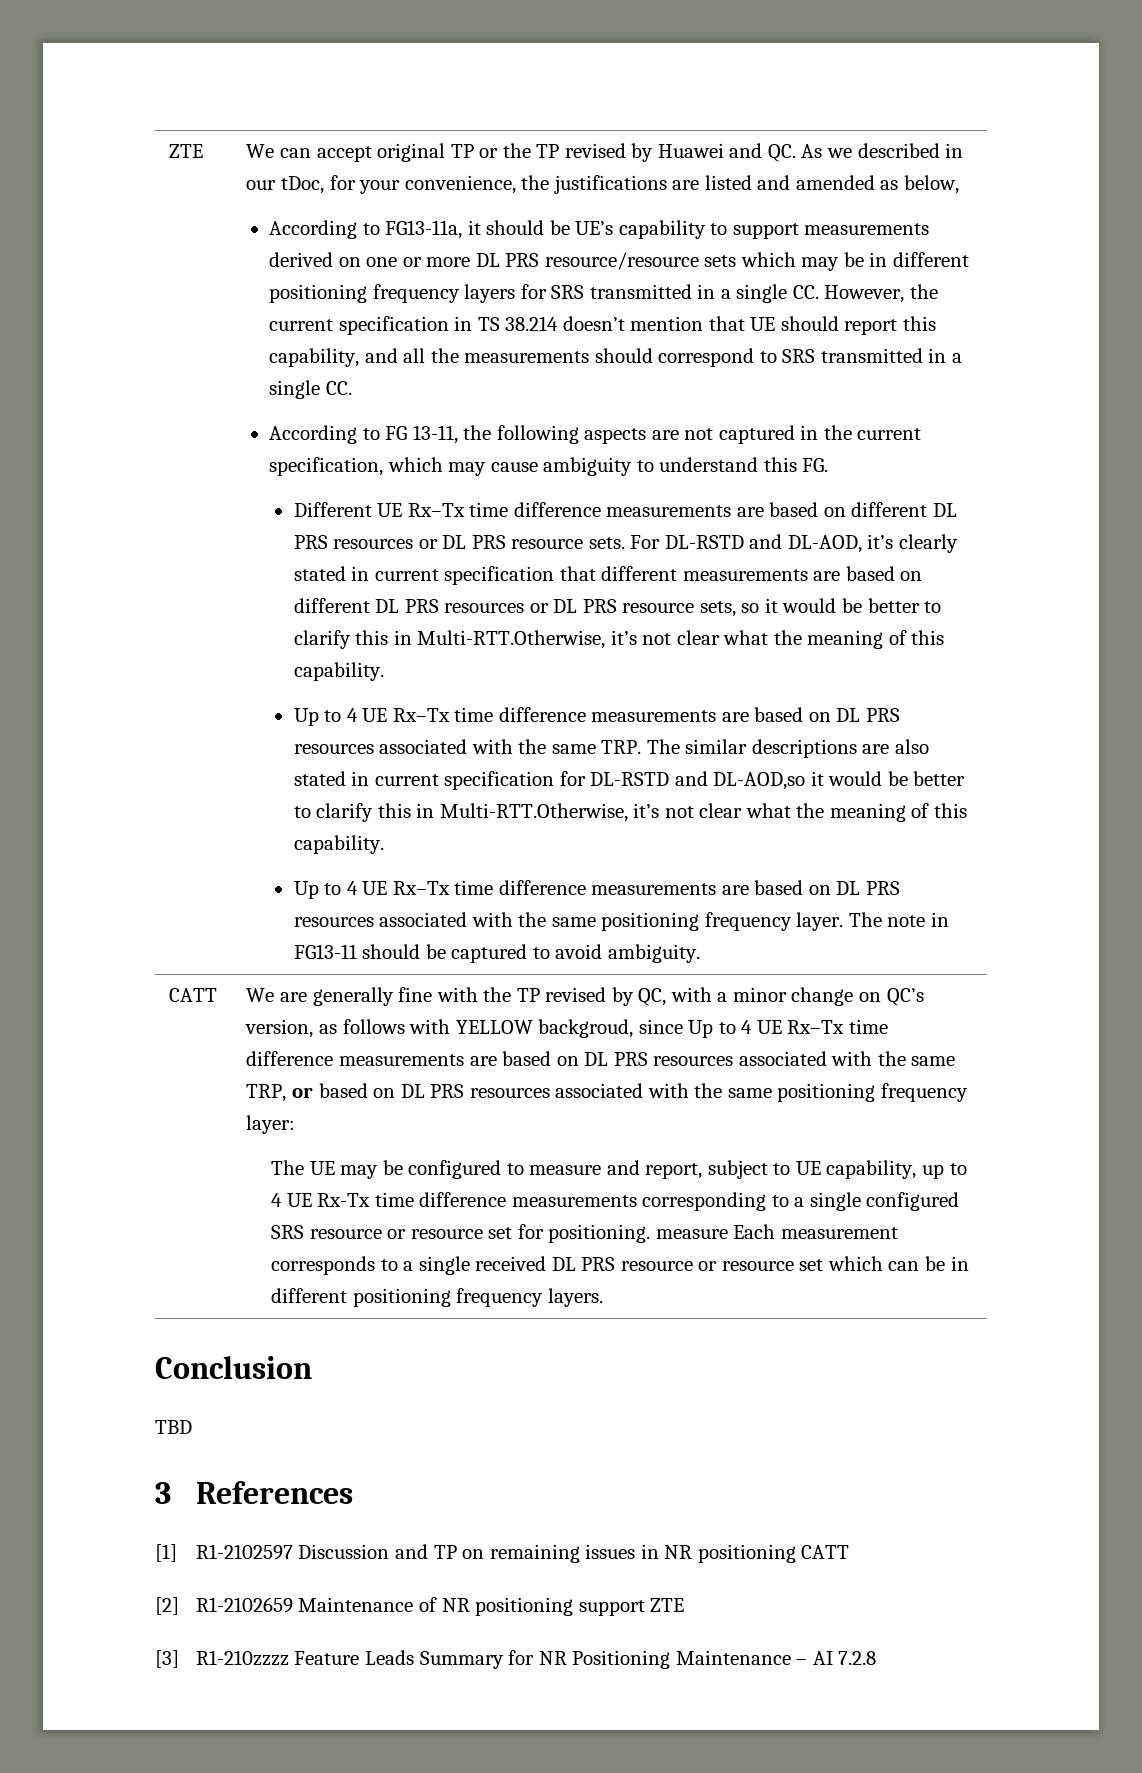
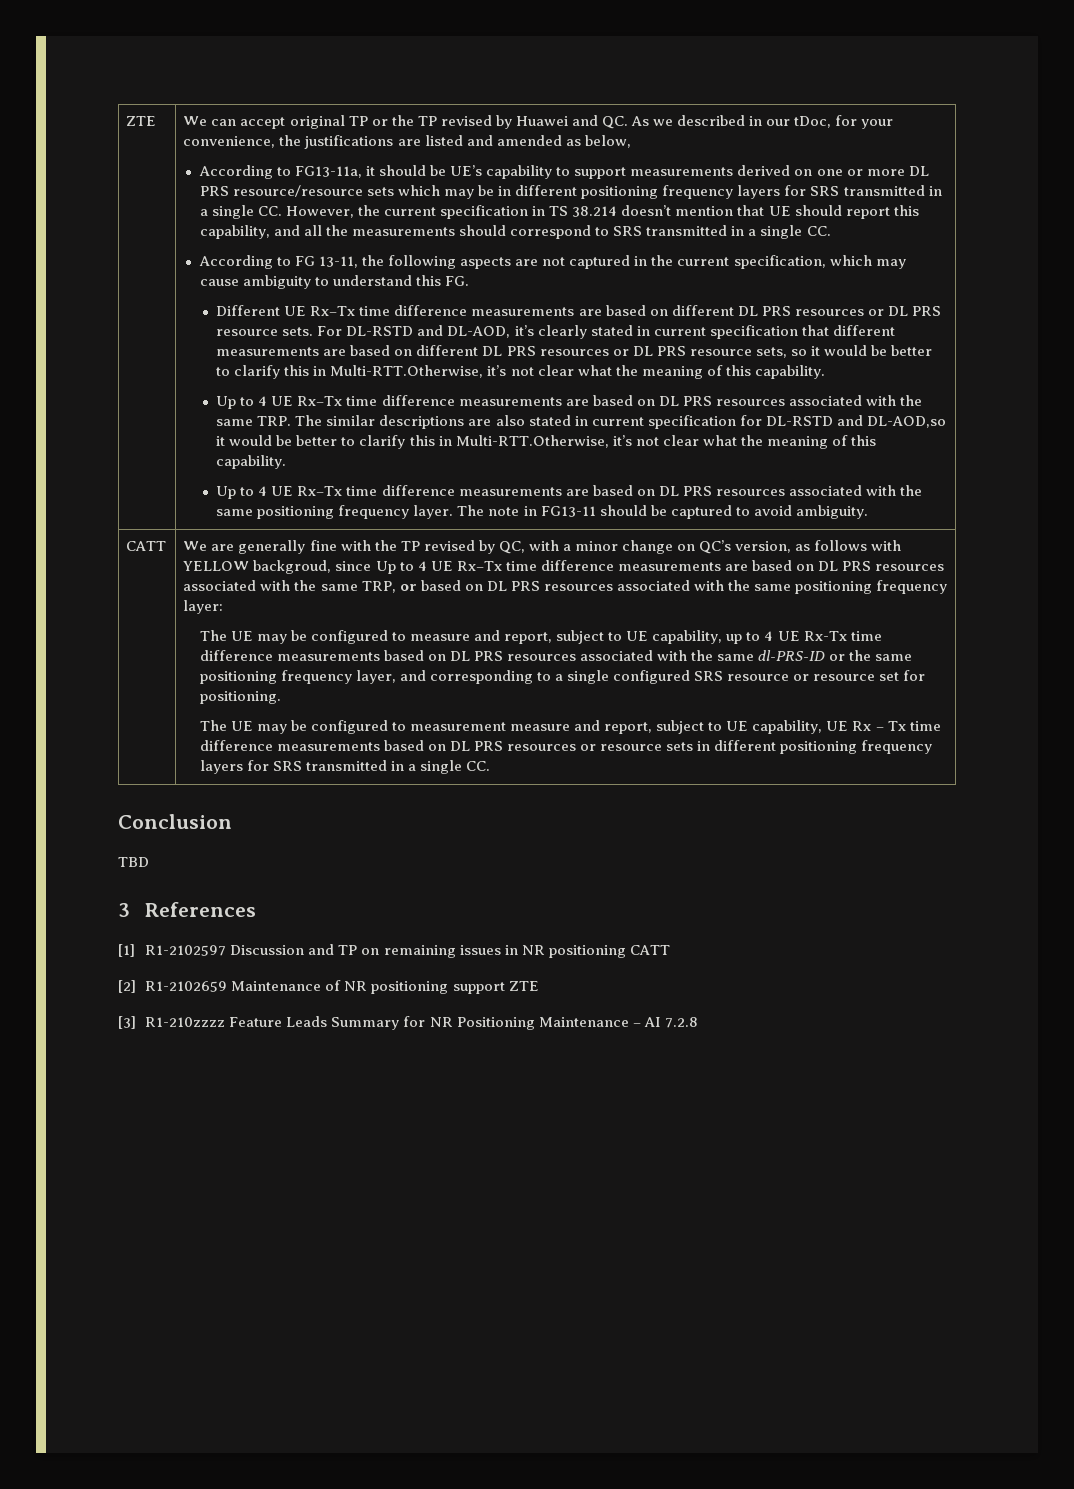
- The UE may be configured to measure and report, subject to UE capability, up to 4 UE Rx-Tx time difference measurements corresponding to a single configured SRS resource or resource set for positioning. measure Each measurement corresponds to a single received DL PRS resource or resource set which can be in different positioning frequency layers.
+ The UE may be configured to measure and report, subject to UE capability, up to 4 UE Rx-Tx time difference measurements based on DL PRS resources associated with the same dl-PRS-ID or the same positioning frequency layer, and corresponding to a single configured SRS resource or resource set for positioning.
+ The UE may be configured to measurement measure and report, subject to UE capability, UE Rx – Tx time difference measurements based on DL PRS resources or resource sets in different positioning frequency layers for SRS transmitted in a single CC.

